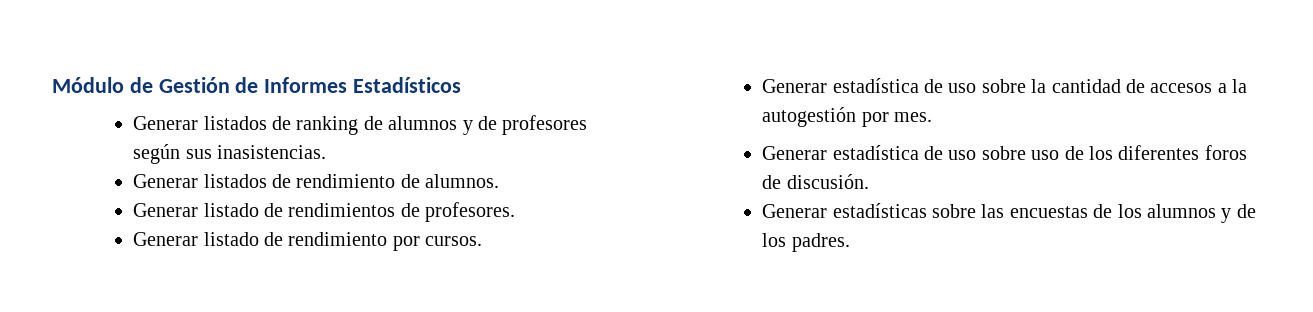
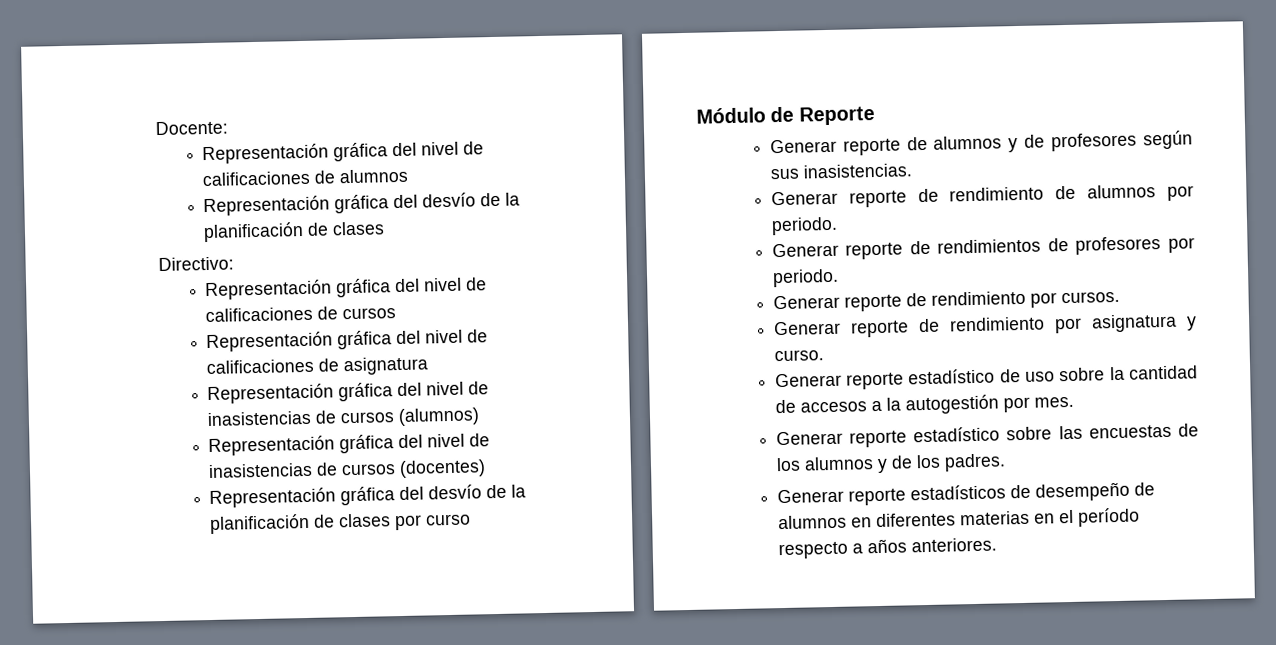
- Módulo de Gestión de Informes Estadísticos
- Generar listados de ranking de alumnos y de profesores según sus inasistencias.
+ Docente:
+ Representación gráfica del nivel de calificaciones de alumnos
+ Representación gráfica del desvío de la planificación de clases
+ Directivo:
+ Representación gráfica del nivel de calificaciones de cursos
+ Representación gráfica del nivel de calificaciones de asignatura
+ Representación gráfica del nivel de inasistencias de cursos (alumnos)
+ Representación gráfica del nivel de inasistencias de cursos (docentes)
+ Representación gráfica del desvío de la planificación de clases por curso
+ Módulo de Reporte
+ Generar reporte de alumnos y de profesores según sus inasistencias.
- Generar listados de rendimiento de alumnos.
- Generar listado de rendimientos de profesores.
- Generar listado de rendimiento por cursos.
+ Generar reporte de rendimiento de alumnos por periodo.
+ Generar reporte de rendimientos de profesores por periodo.
+ Generar reporte de rendimiento por cursos.
- Generar estadística de uso sobre la cantidad de accesos a la autogestión por mes.
+ Generar reporte de rendimiento por asignatura y curso.
+ Generar reporte estadístico de uso sobre la cantidad de accesos a la autogestión por mes.
- Generar estadística de uso sobre uso de los diferentes foros de discusión.
- Generar estadísticas sobre las encuestas de los alumnos y de los padres.
+ Generar reporte estadístico sobre las encuestas de los alumnos y de los padres.
+ Generar reporte estadísticos de desempeño de alumnos en diferentes materias en el período respecto a años anteriores.

